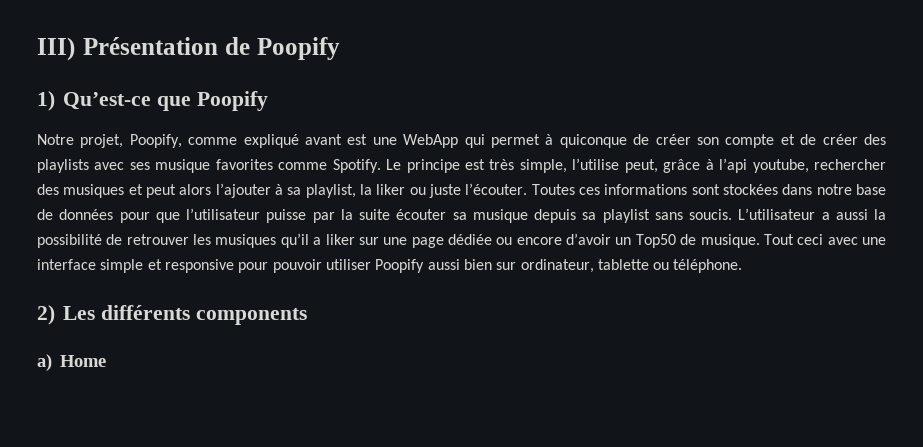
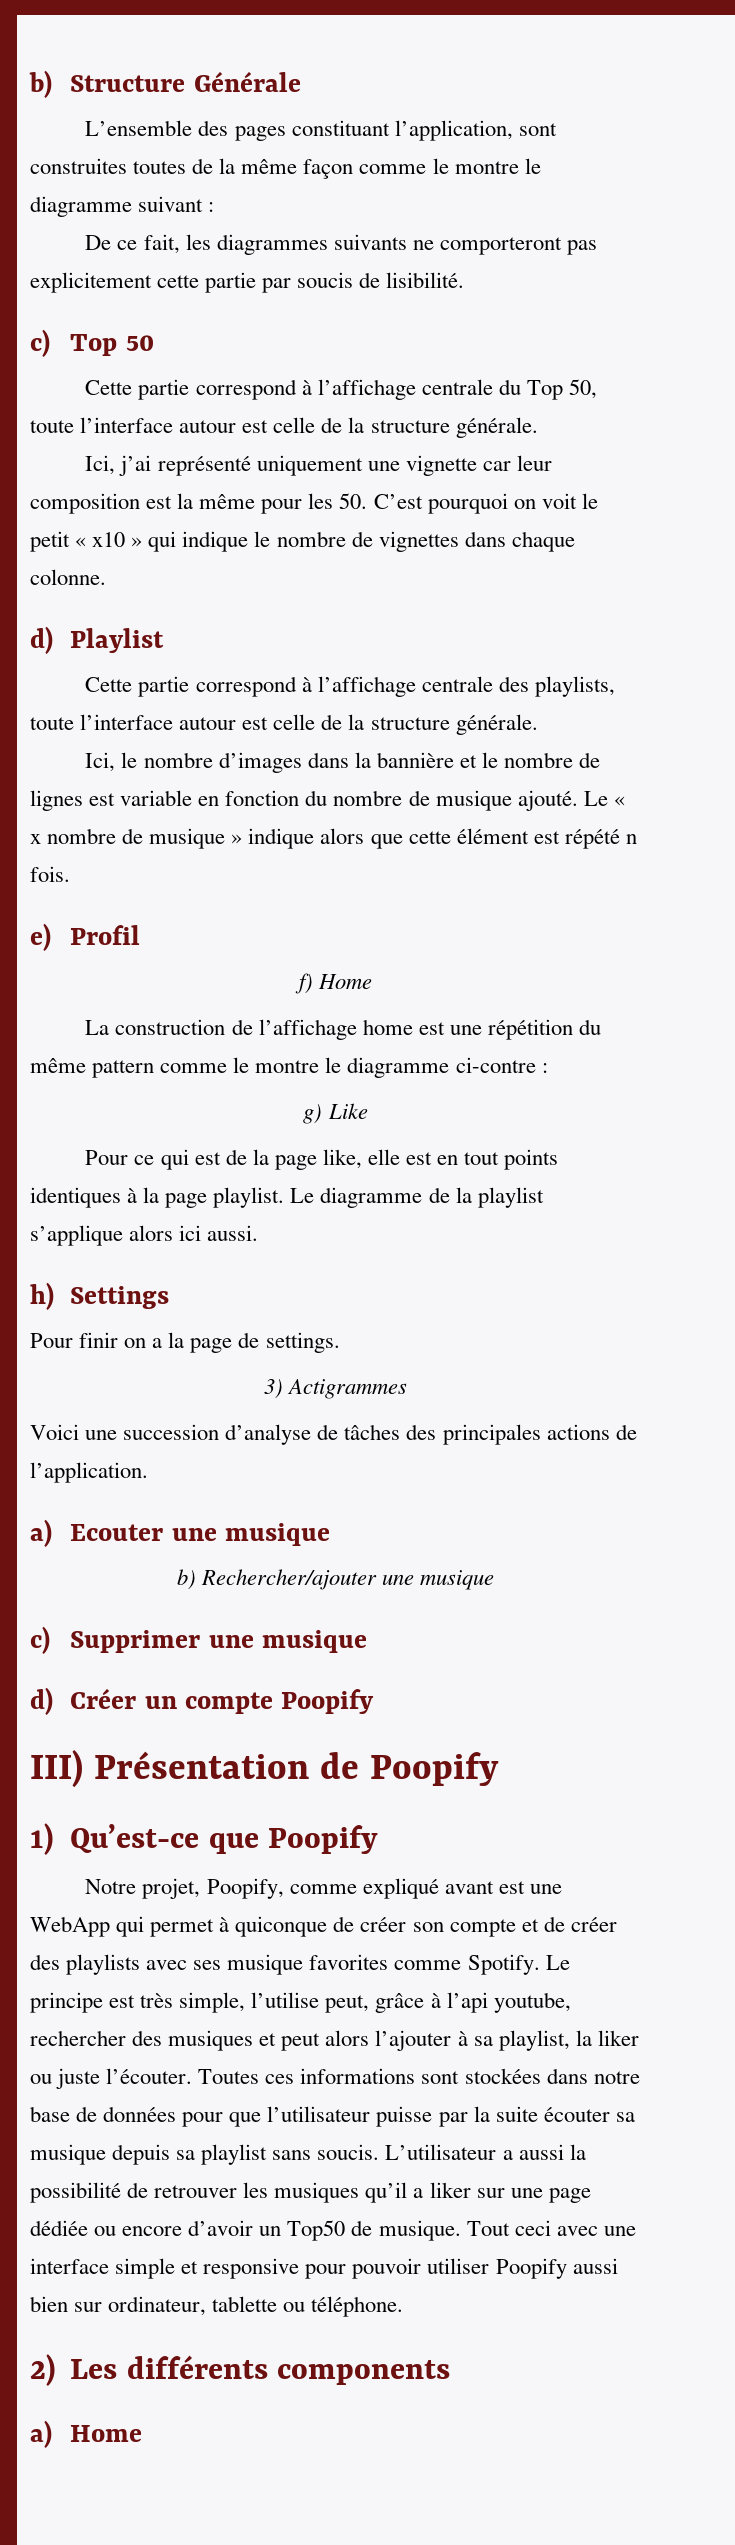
+ b) Structure Générale
+ L’ensemble des pages constituant l’application, sont construites toutes de la même façon comme le montre le diagramme suivant :
+ De ce fait, les diagrammes suivants ne comporteront pas explicitement cette partie par soucis de lisibilité.
+ c) Top 50
+ Cette partie correspond à l’affichage centrale du Top 50, toute l’interface autour est celle de la structure générale.
+ Ici, j’ai représenté uniquement une vignette car leur composition est la même pour les 50. C’est pourquoi on voit le petit « x10 » qui indique le nombre de vignettes dans chaque colonne.
+ d) Playlist
+ Cette partie correspond à l’affichage centrale des playlists, toute l’interface autour est celle de la structure générale.
+ Ici, le nombre d’images dans la bannière et le nombre de lignes est variable en fonction du nombre de musique ajouté. Le « x nombre de musique » indique alors que cette élément est répété n fois.
+ e) Profil
+ f) Home
+ La construction de l’affichage home est une répétition du même pattern comme le montre le diagramme ci-contre :
+ g) Like
+ Pour ce qui est de la page like, elle est en tout points identiques à la page playlist. Le diagramme de la playlist s’applique alors ici aussi.
+ h) Settings
+ Pour finir on a la page de settings.
+ 3) Actigrammes
+ Voici une succession d’analyse de tâches des principales actions de l’application.
+ a) Ecouter une musique
+ b) Rechercher/ajouter une musique
+ c) Supprimer une musique
+ d) Créer un compte Poopify

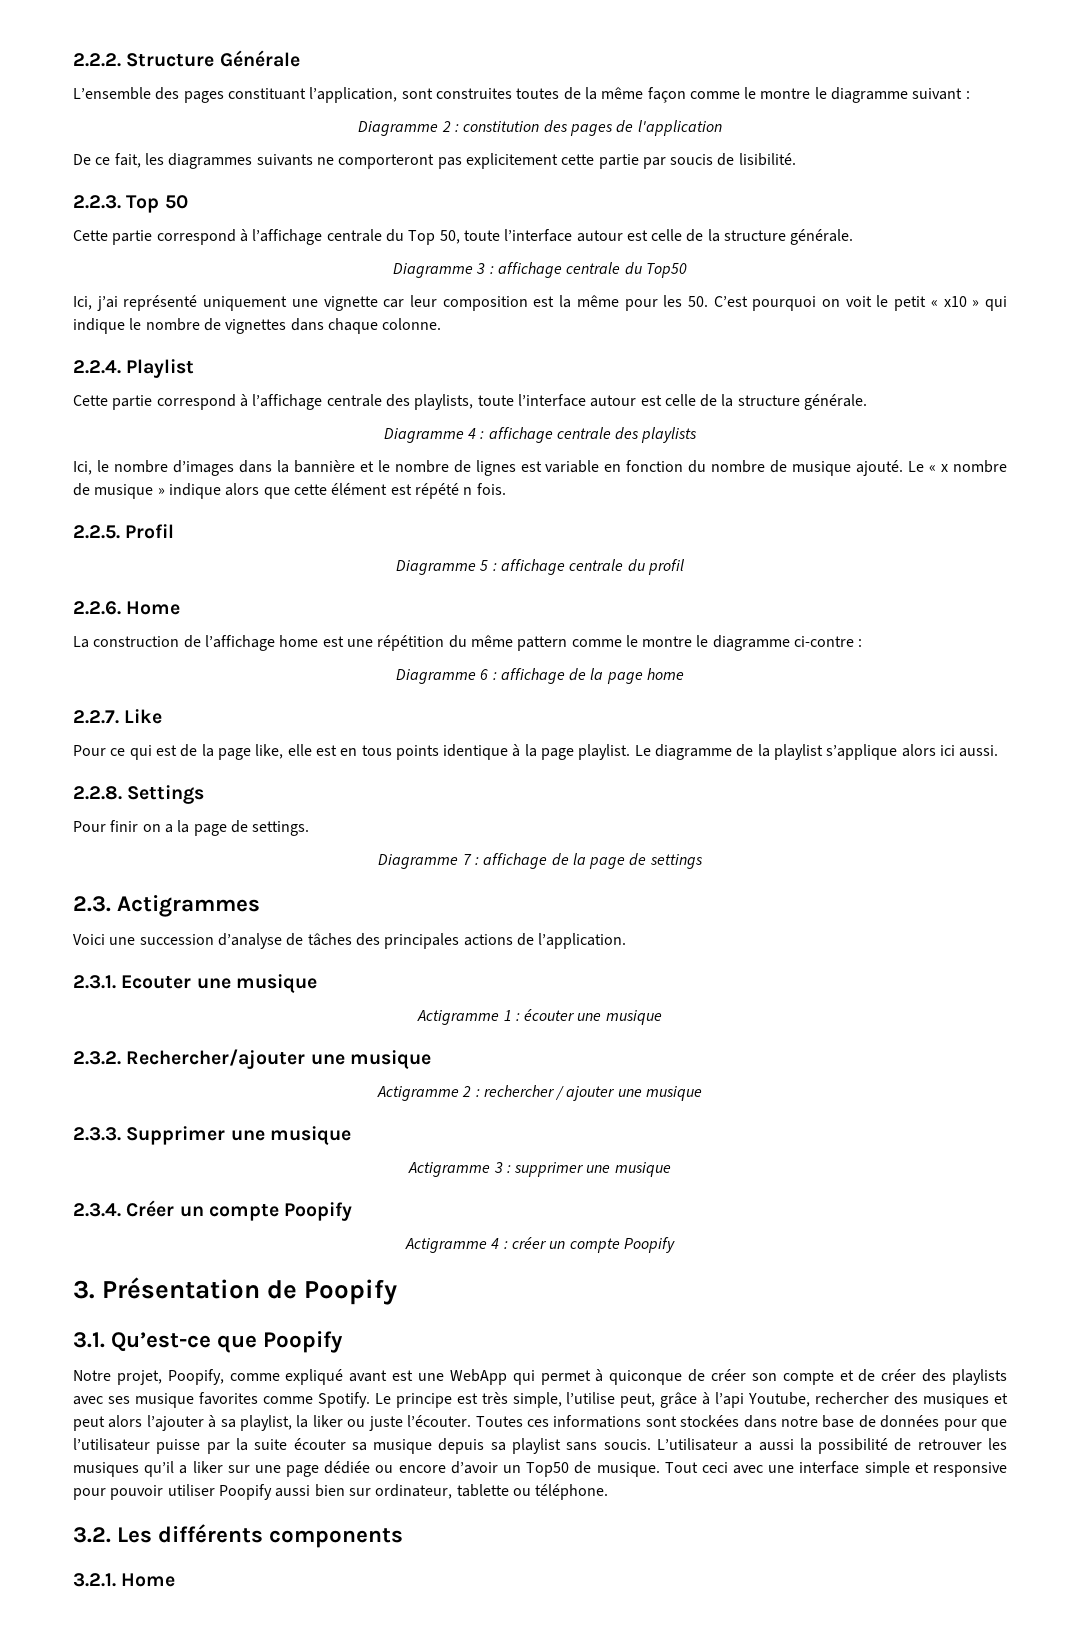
- b) Structure Générale
+ 2.2.2. Structure Générale
+ Diagramme 2 : constitution des pages de l'application
- c) Top 50
+ 2.2.3. Top 50
+ Diagramme 3 : affichage centrale du Top50
- d) Playlist
+ 2.2.4. Playlist
+ Diagramme 4 : affichage centrale des playlists
- e) Profil
+ 2.2.5. Profil
- f) Home
+ Diagramme 5 : affichage centrale du profil
+ 2.2.6. Home
- g) Like
+ Diagramme 6 : affichage de la page home
+ 2.2.7. Like
- Pour ce qui est de la page like, elle est en tout points identiques à la page playlist.
+ Pour ce qui est de la page like, elle est en tous points identique à la page playlist.
- h) Settings
+ 2.2.8. Settings
- 3) Actigrammes
+ Diagramme 7 : affichage de la page de settings
+ 2.3. Actigrammes
- a) Ecouter une musique
+ 2.3.1. Ecouter une musique
- b) Rechercher/ajouter une musique
- c) Supprimer une musique
- d) Créer un compte Poopify
- III) Présentation de Poopify
+ Actigramme 1 : écouter une musique
+ 2.3.2. Rechercher/ajouter une musique
+ Actigramme 2 : rechercher / ajouter une musique
+ 2.3.3. Supprimer une musique
+ Actigramme 3 : supprimer une musique
+ 2.3.4. Créer un compte Poopify
+ Actigramme 4 : créer un compte Poopify
+ 3. Présentation de Poopify
- 1) Qu’est-ce que Poopify
+ 3.1. Qu’est-ce que Poopify
- Le principe est très simple, l’utilise peut, grâce à l’api youtube, rechercher des musiques et peut alors l’ajouter à sa playlist, la liker ou juste l’écouter.
+ Le principe est très simple, l’utilise peut, grâce à l’api Youtube, rechercher des musiques et peut alors l’ajouter à sa playlist, la liker ou juste l’écouter.
- 2) Les différents components
+ 3.2. Les différents components
- a) Home
+ 3.2.1. Home

